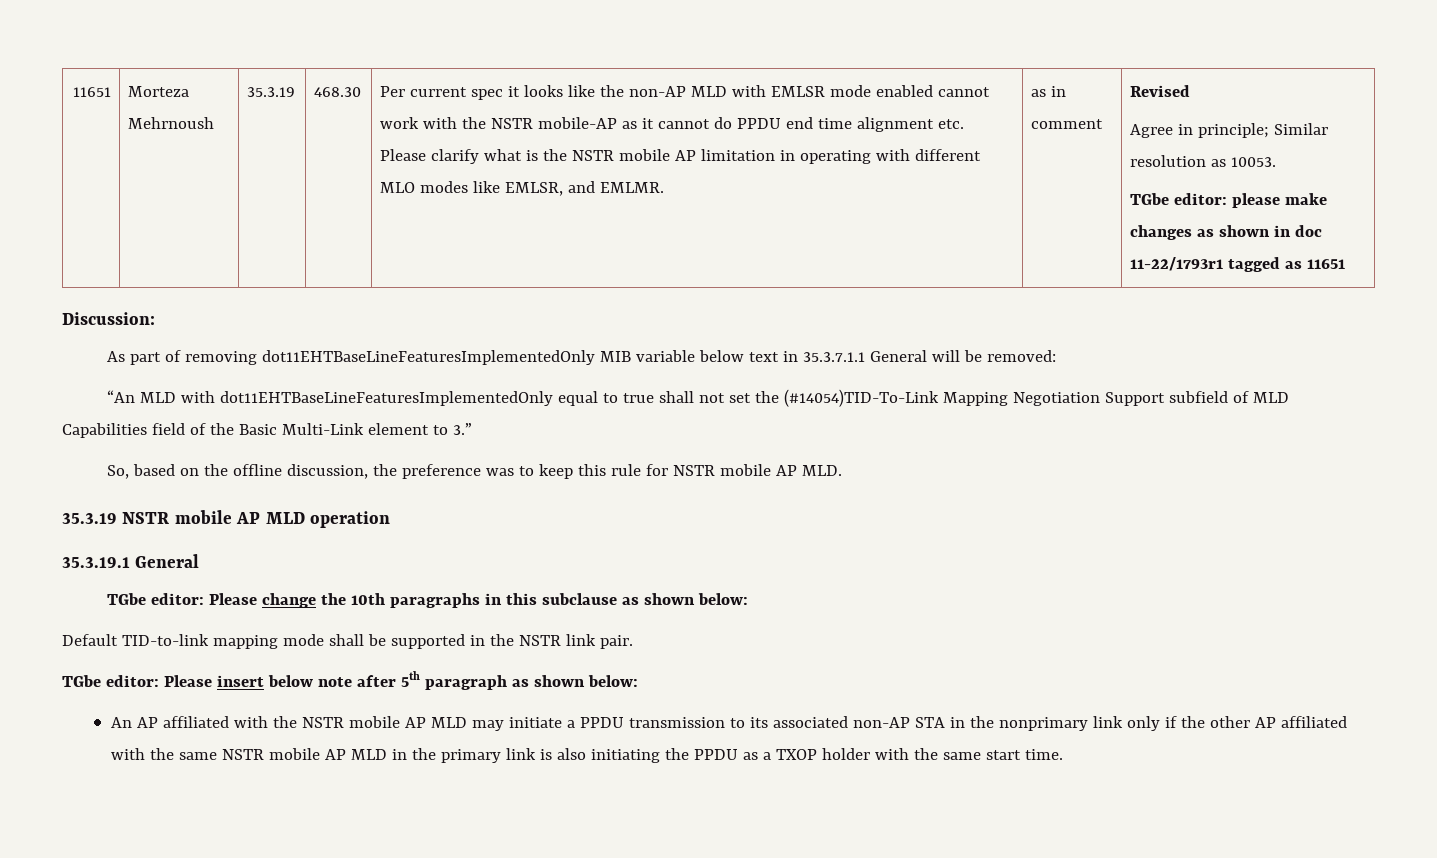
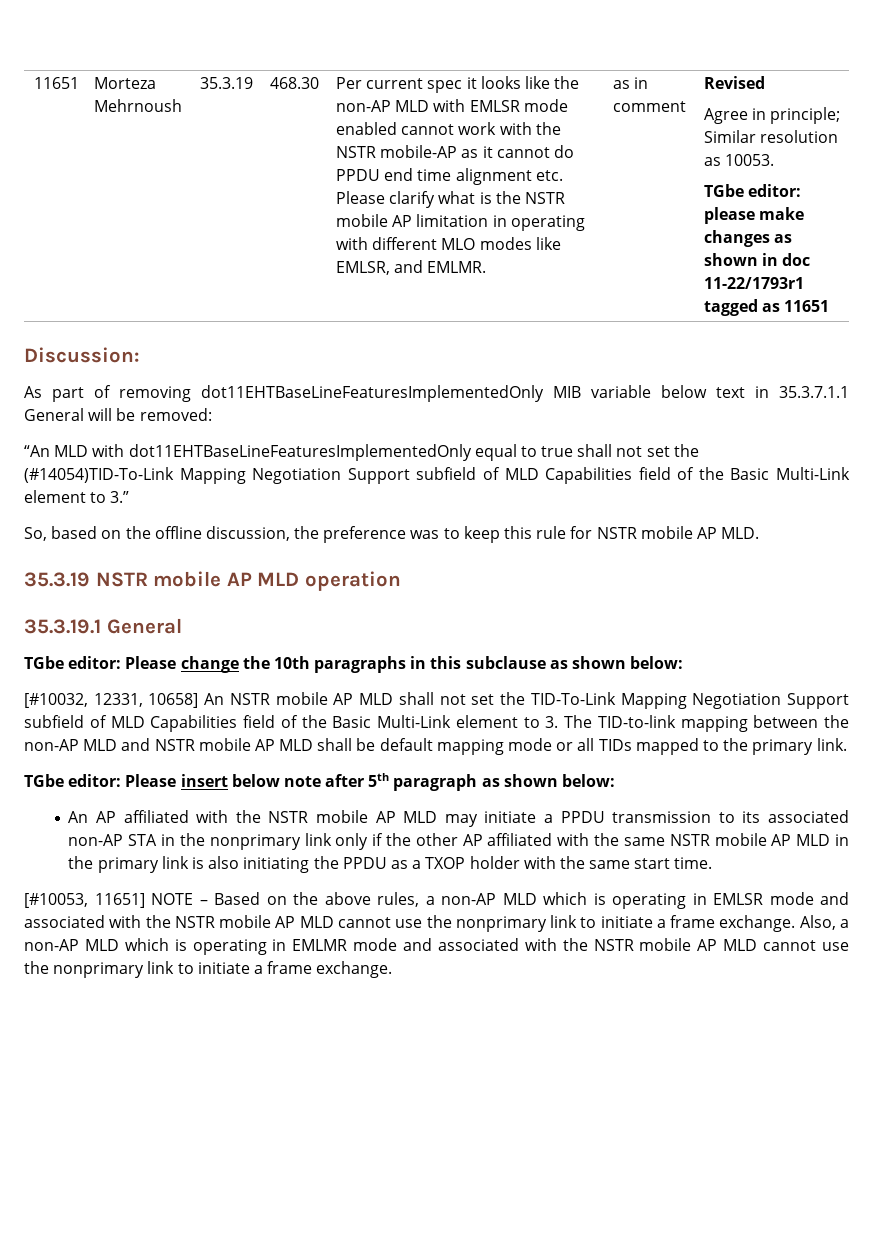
- Default TID-to-link mapping mode shall be supported in the NSTR link pair.
+ [#10032, 12331, 10658] An NSTR mobile AP MLD shall not set the TID-To-Link Mapping Negotiation Support subfield of MLD Capabilities field of the Basic Multi-Link element to 3. The TID-to-link mapping between the non-AP MLD and NSTR mobile AP MLD shall be default mapping mode or all TIDs mapped to the primary link.
+ [#10053, 11651] NOTE – Based on the above rules, a non-AP MLD which is operating in EMLSR mode and associated with the NSTR mobile AP MLD cannot use the nonprimary link to initiate a frame exchange. Also, a non-AP MLD which is operating in EMLMR mode and associated with the NSTR mobile AP MLD cannot use the nonprimary link to initiate a frame exchange.

